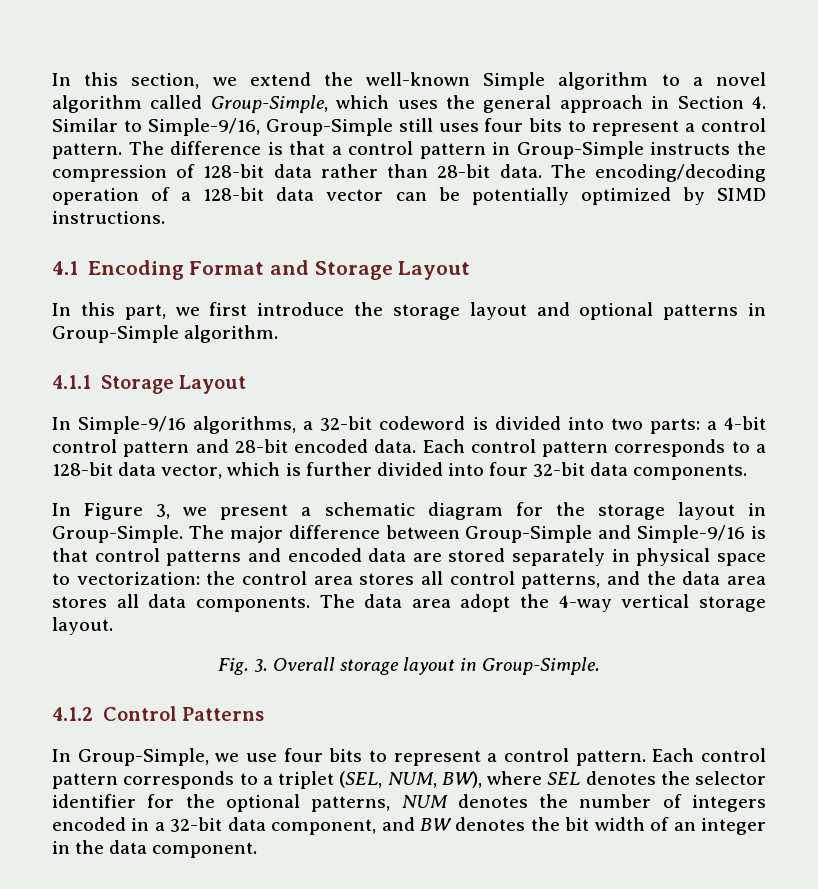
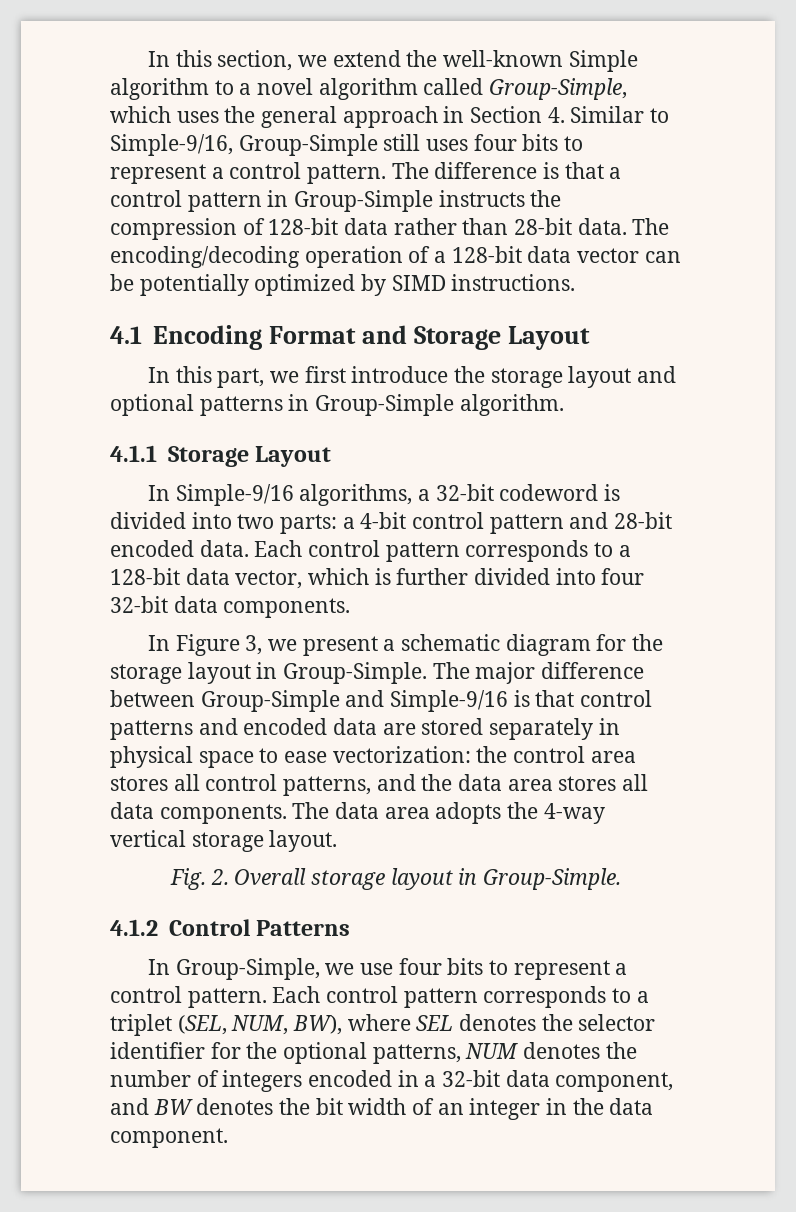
- The major difference between Group-Simple and Simple-9/16 is that control patterns and encoded data are stored separately in physical space to vectorization: the control area stores all control patterns, and the data area stores all data components.
+ The major difference between Group-Simple and Simple-9/16 is that control patterns and encoded data are stored separately in physical space to ease vectorization: the control area stores all control patterns, and the data area stores all data components.
- The data area adopt the 4-way vertical storage layout.
+ The data area adopts the 4-way vertical storage layout.
- Fig. 3. Overall storage layout in Group-Simple.
+ Fig. 2. Overall storage layout in Group-Simple.

